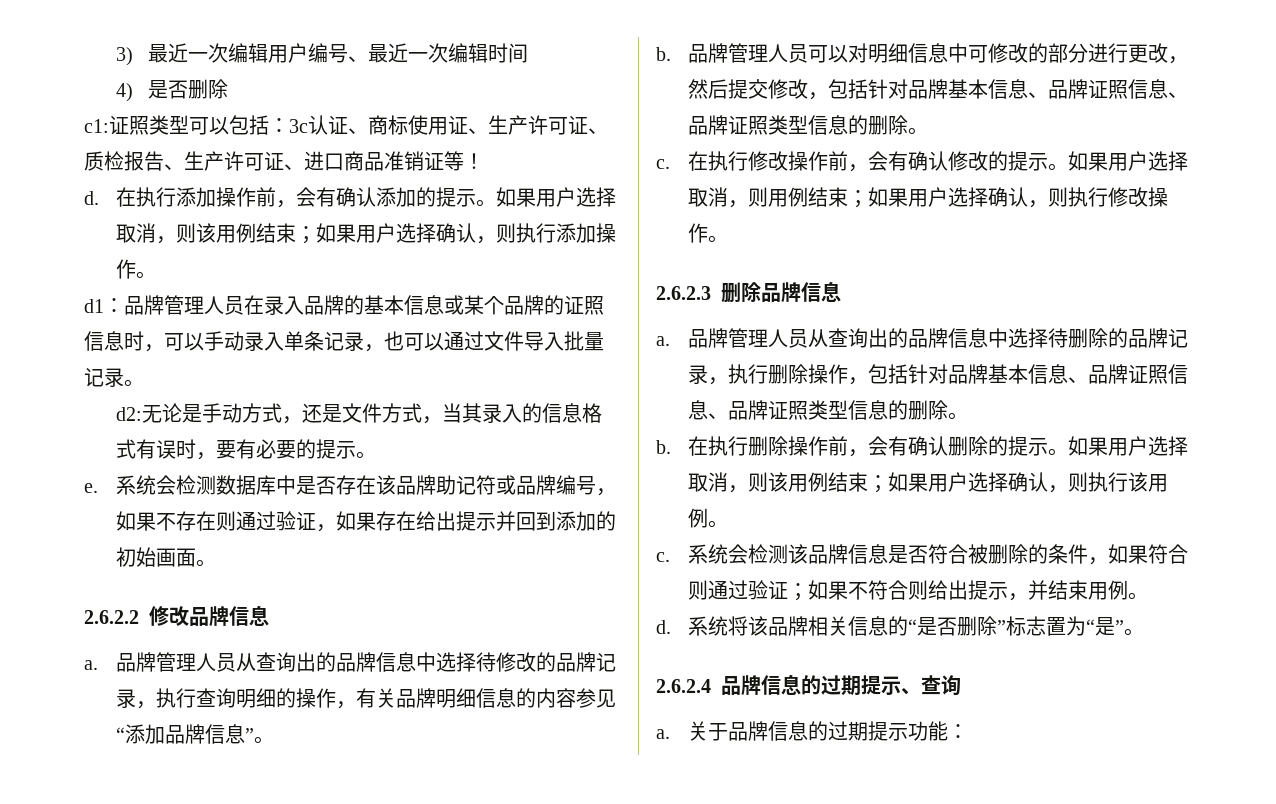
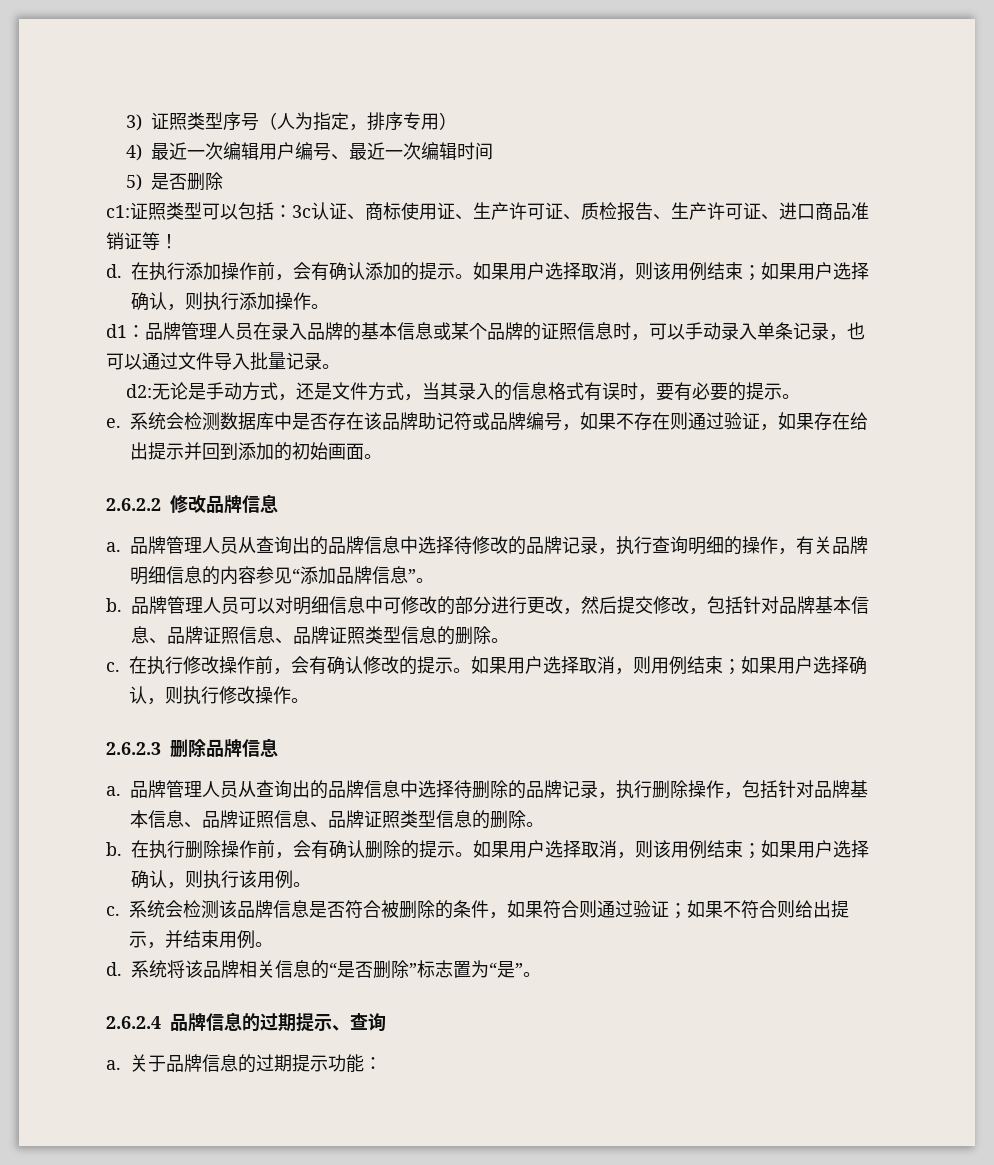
- 3)最近一次编辑用户编号、最近一次编辑时间
+ 3)证照类型序号（人为指定，排序专用）
+ 4)最近一次编辑用户编号、最近一次编辑时间
- 4)是否删除
+ 5)是否删除

